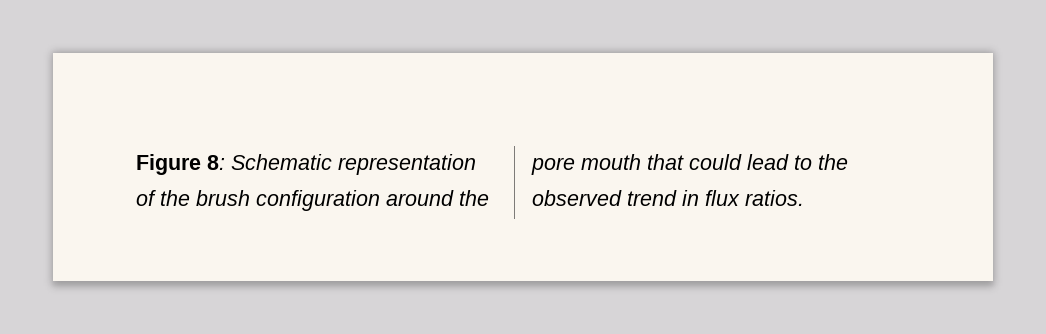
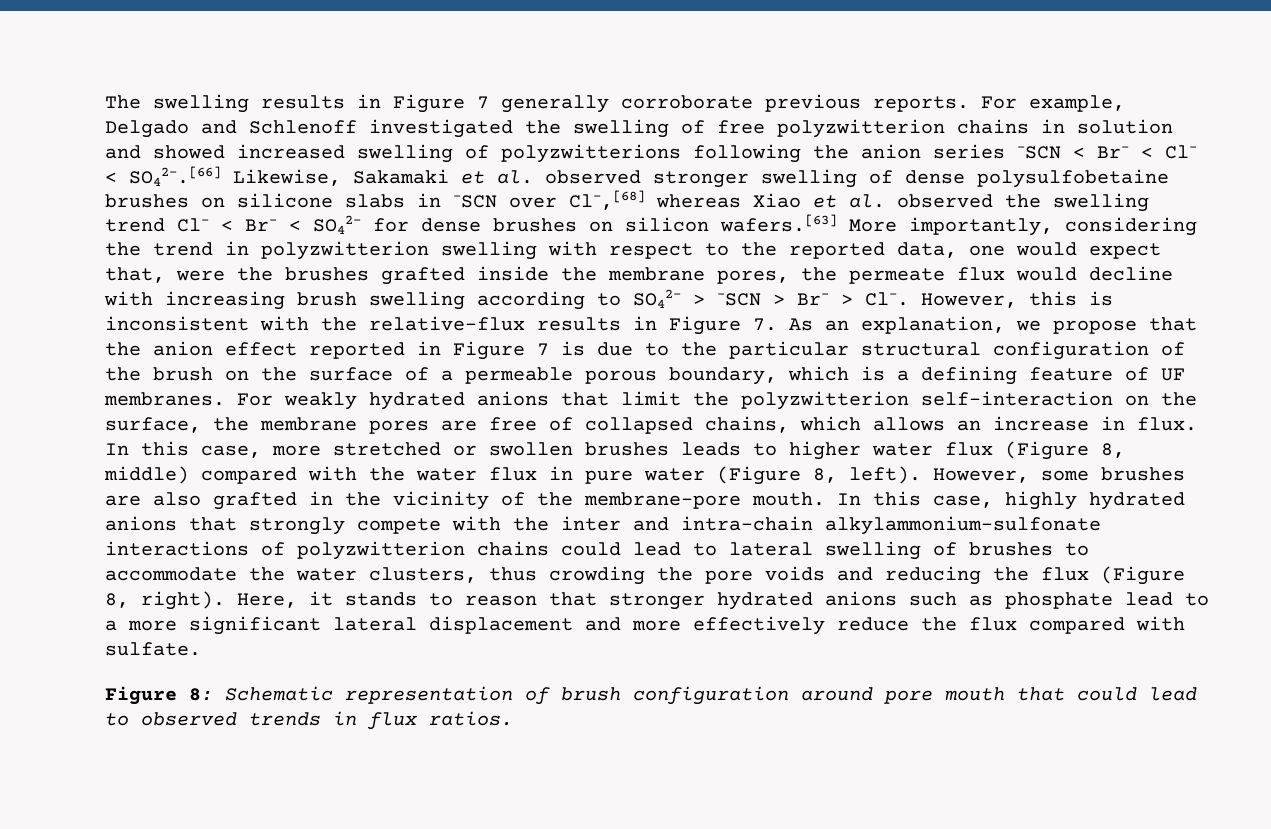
+ The swelling results in Figure 7 generally corroborate previous reports. For example, Delgado and Schlenoff investigated the swelling of free polyzwitterion chains in solution and showed increased swelling of polyzwitterions following the anion series -SCN < Br- < Cl- < SO42−.[66] Likewise, Sakamaki et al. observed stronger swelling of dense polysulfobetaine brushes on silicone slabs in −SCN over Cl−,[68] whereas Xiao et al. observed the swelling trend Cl− < Br- < SO42− for dense brushes on silicon wafers.[63] More importantly, considering the trend in polyzwitterion swelling with respect to the reported data, one would expect that, were the brushes grafted inside the membrane pores, the permeate flux would decline with increasing brush swelling according to SO42− > -SCN > Br- > Cl−. However, this is inconsistent with the relative-flux results in Figure 7. As an explanation, we propose that the anion effect reported in Figure 7 is due to the particular structural configuration of the brush on the surface of a permeable porous boundary, which is a defining feature of UF membranes. For weakly hydrated anions that limit the polyzwitterion self-interaction on the surface, the membrane pores are free of collapsed chains, which allows an increase in flux. In this case, more stretched or swollen brushes leads to higher water flux (Figure 8, middle) compared with the water flux in pure water (Figure 8, left). However, some brushes are also grafted in the vicinity of the membrane-pore mouth. In this case, highly hydrated anions that strongly compete with the inter and intra-chain alkylammonium-sulfonate interactions of polyzwitterion chains could lead to lateral swelling of brushes to accommodate the water clusters, thus crowding the pore voids and reducing the flux (Figure 8, right). Here, it stands to reason that stronger hydrated anions such as phosphate lead to a more significant lateral displacement and more effectively reduce the flux compared with sulfate.
- Figure 8: Schematic representation of the brush configuration around the pore mouth that could lead to the observed trend in flux ratios.
+ Figure 8: Schematic representation of brush configuration around pore mouth that could lead to observed trends in flux ratios.

